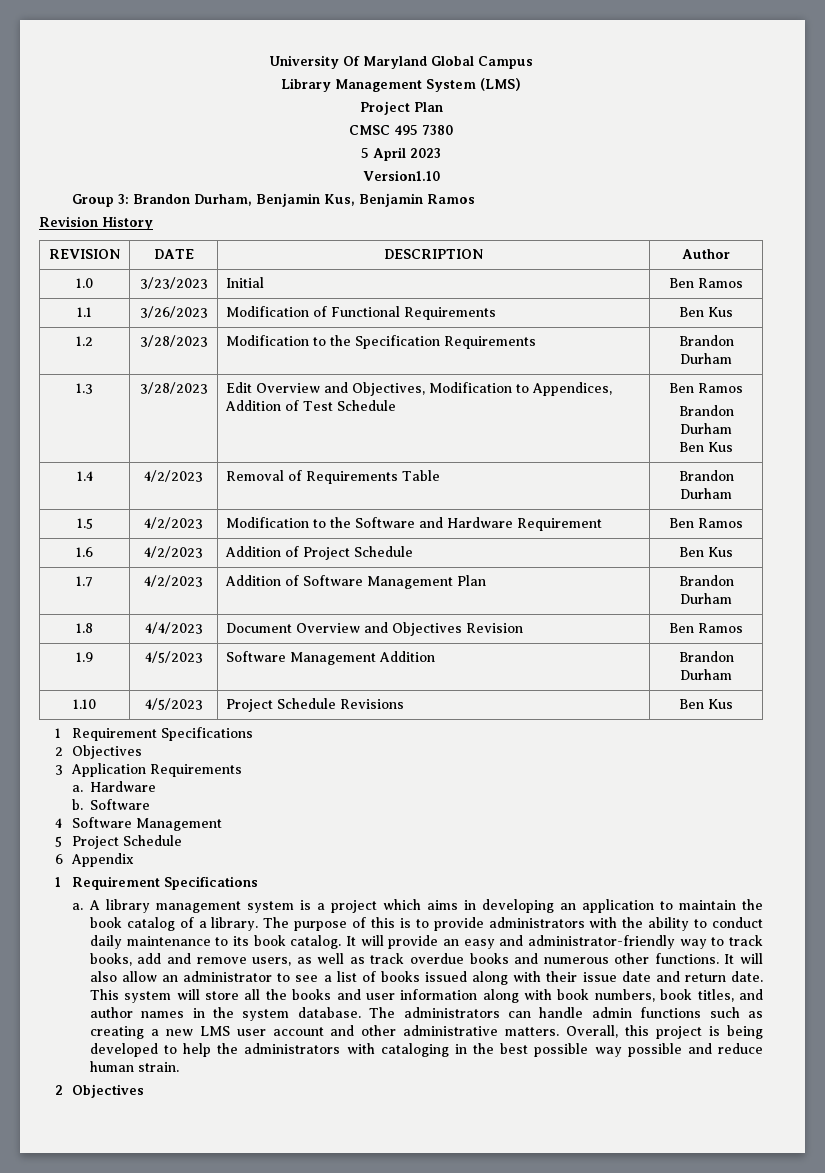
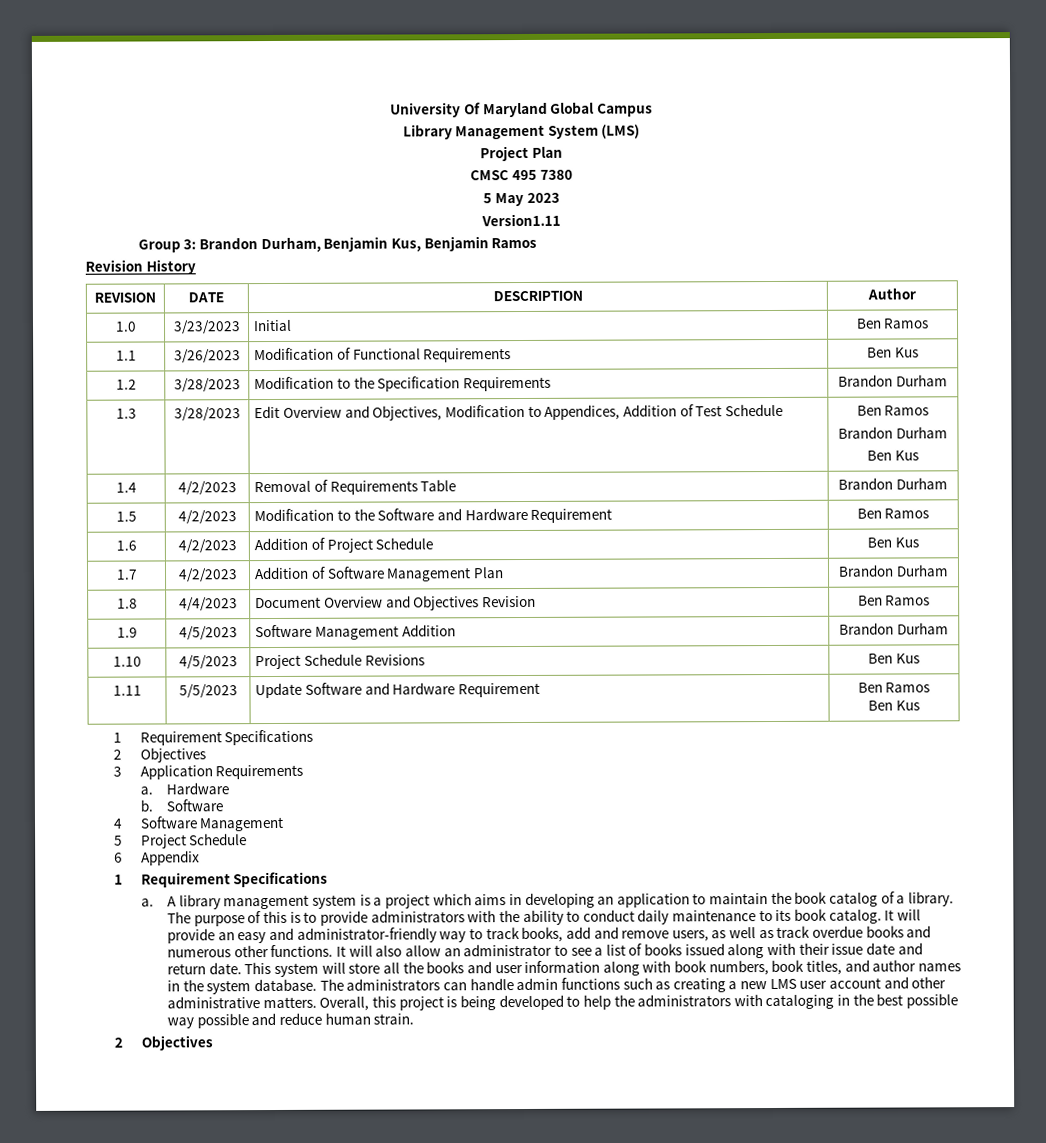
- 5 April 2023
+ 5 May 2023
- Version1.10
+ Version1.11
+ 1.11 | 5/5/2023 | Update Software and Hardware Requirement | Ben Ramos
+ Ben Kus

